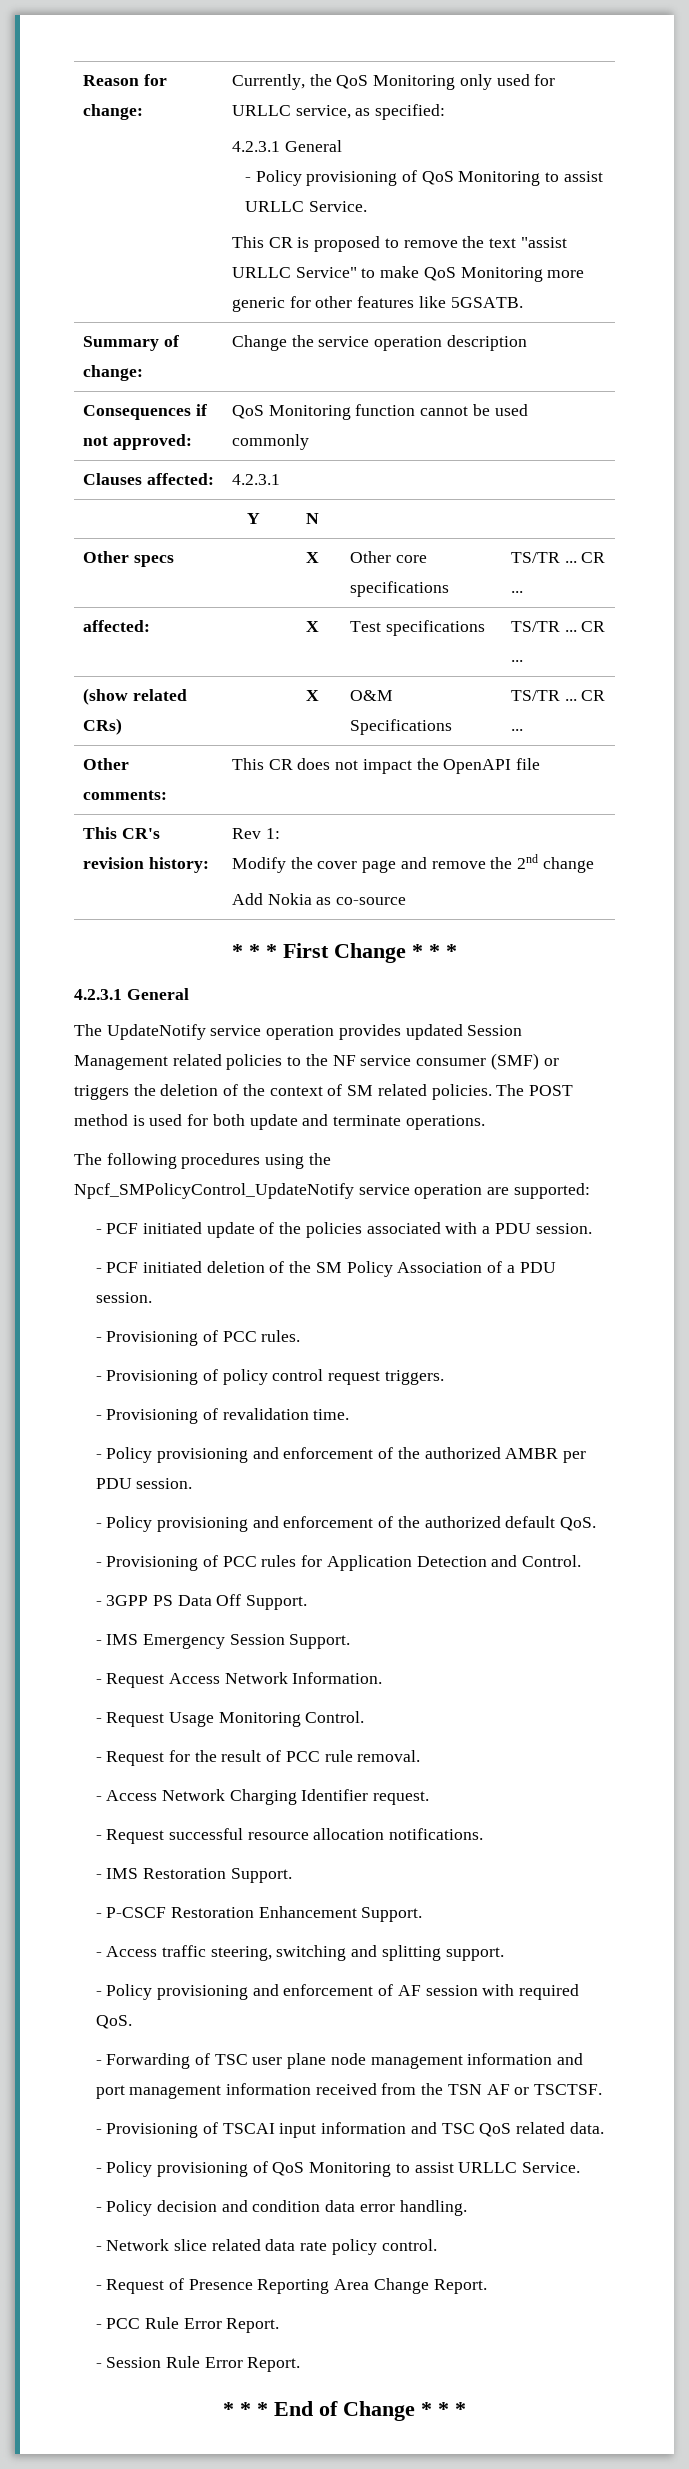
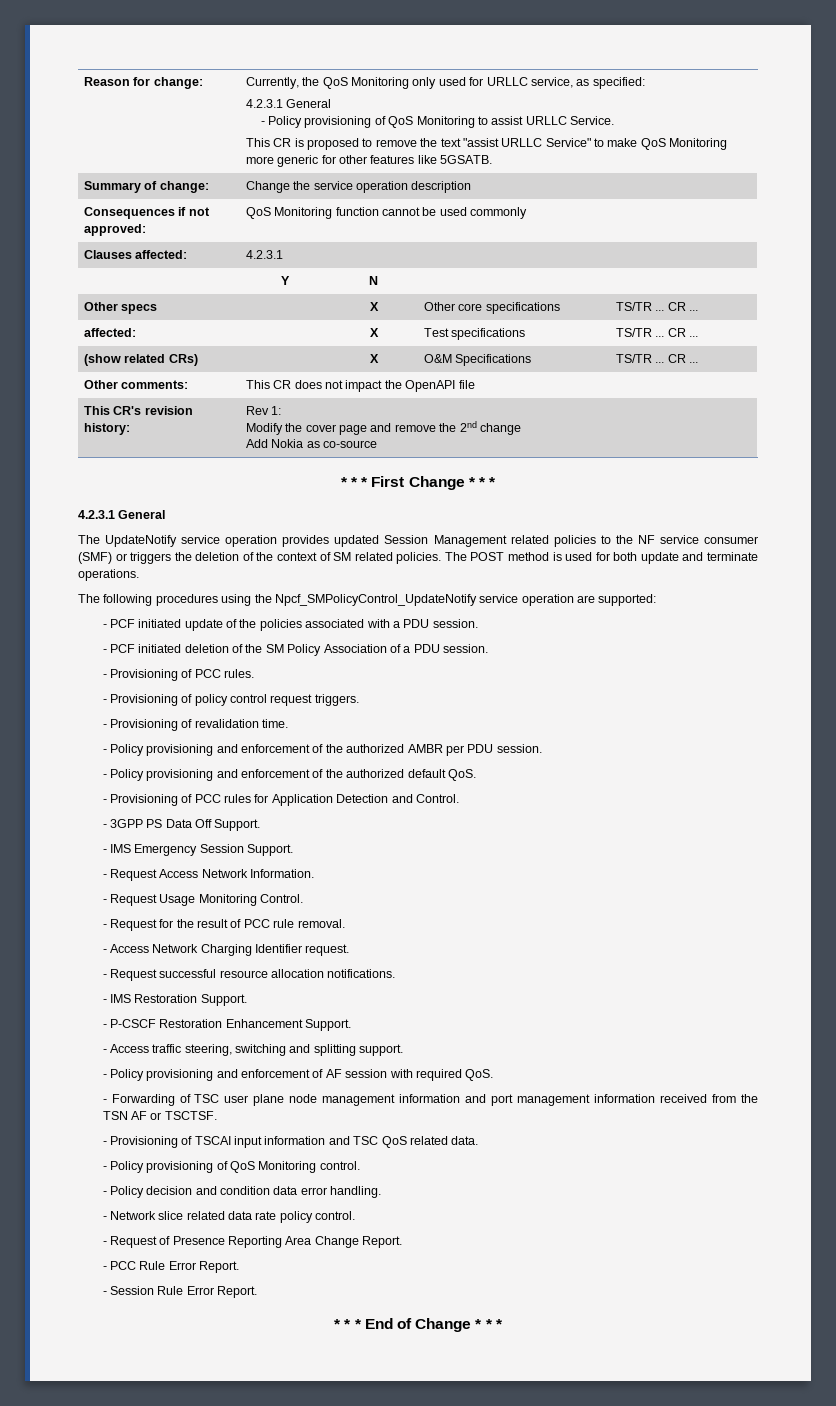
  - Provisioning of TSCAI input information and TSC QoS related data.
- - Policy provisioning of QoS Monitoring to assist URLLC Service.
+ - Policy provisioning of QoS Monitoring control.

